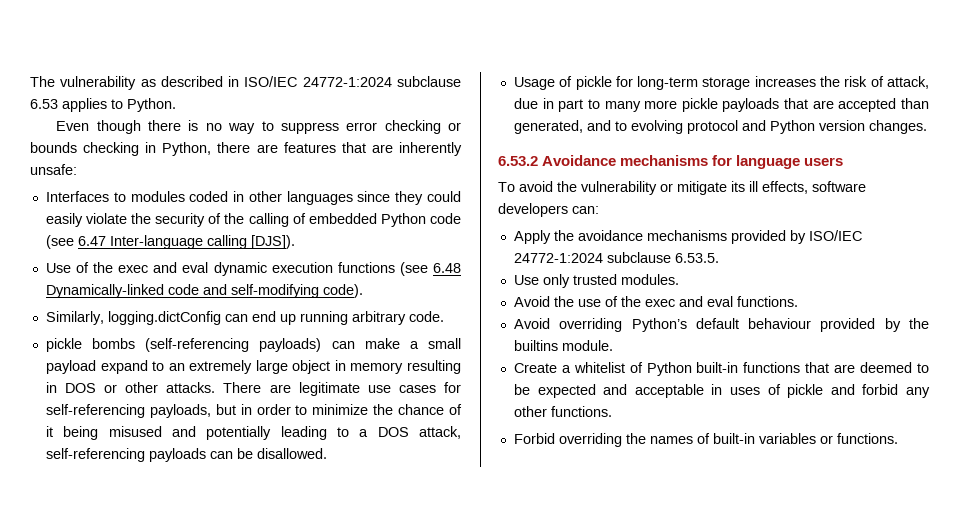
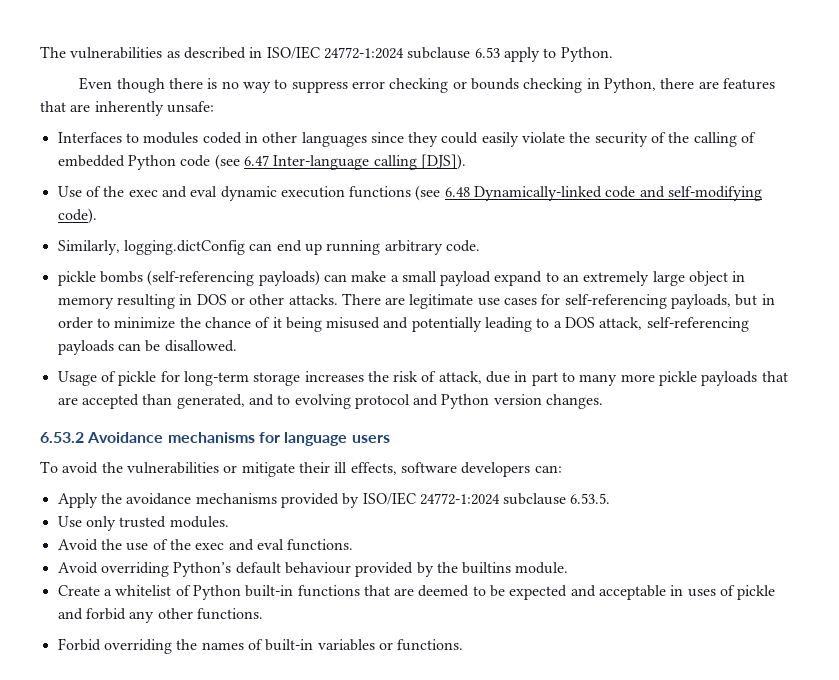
- The vulnerability as described in ISO/IEC 24772-1:2024 subclause 6.53 applies to Python.
+ The vulnerabilities as described in ISO/IEC 24772-1:2024 subclause 6.53 apply to Python.
- To avoid the vulnerability or mitigate its ill effects, software developers can:
+ To avoid the vulnerabilities or mitigate their ill effects, software developers can:

